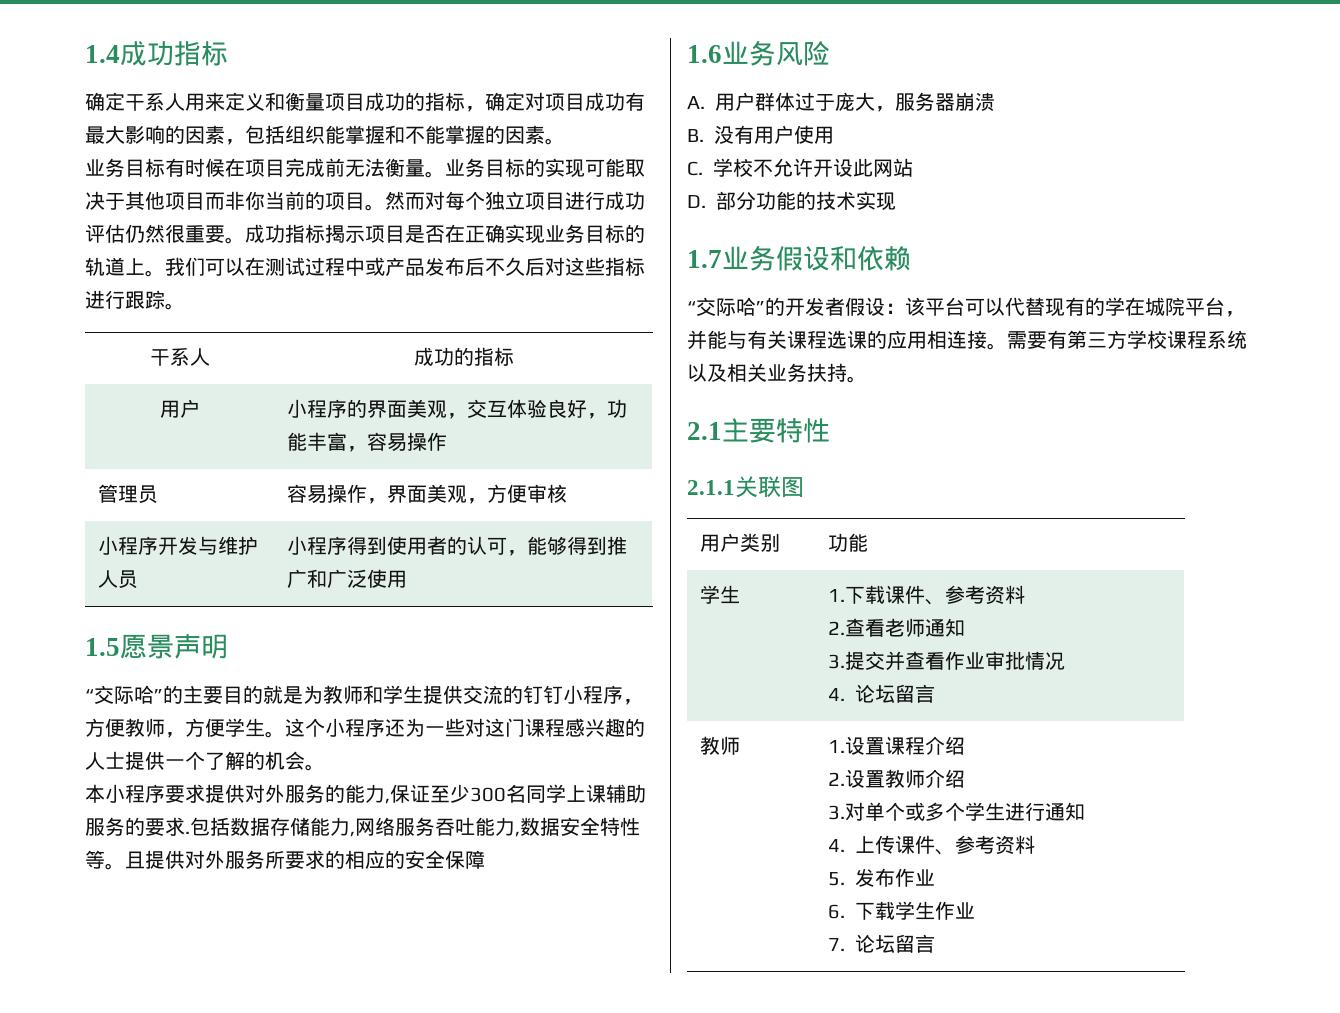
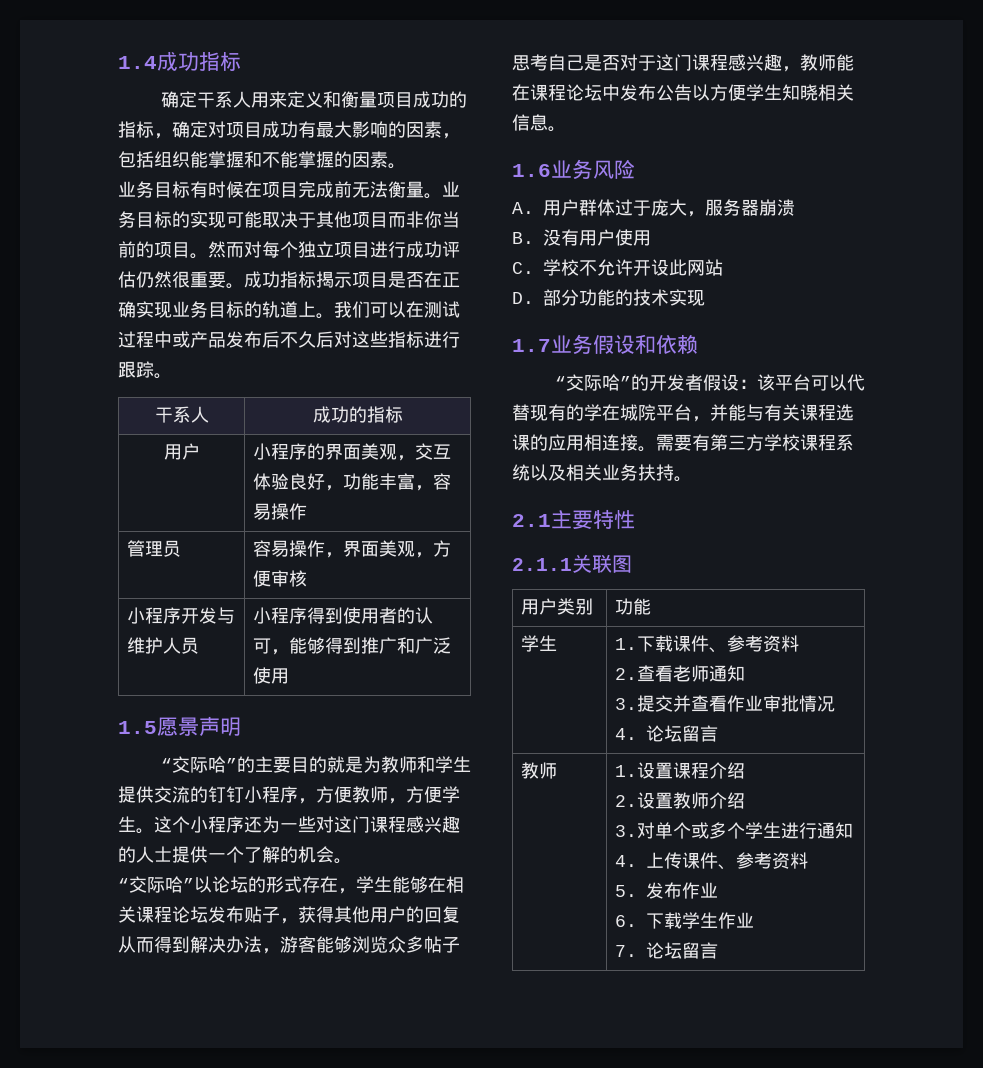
- 本小程序要求提供对外服务的能力,保证至少300名同学上课辅助服务的要求.包括数据存储能力,网络服务吞吐能力,数据安全特性等。且提供对外服务所要求的相应的安全保障
+ “交际哈”以论坛的形式存在，学生能够在相关课程论坛发布贴子，获得其他用户的回复从而得到解决办法，游客能够浏览众多帖子思考自己是否对于这门课程感兴趣，教师能在课程论坛中发布公告以方便学生知晓相关信息。

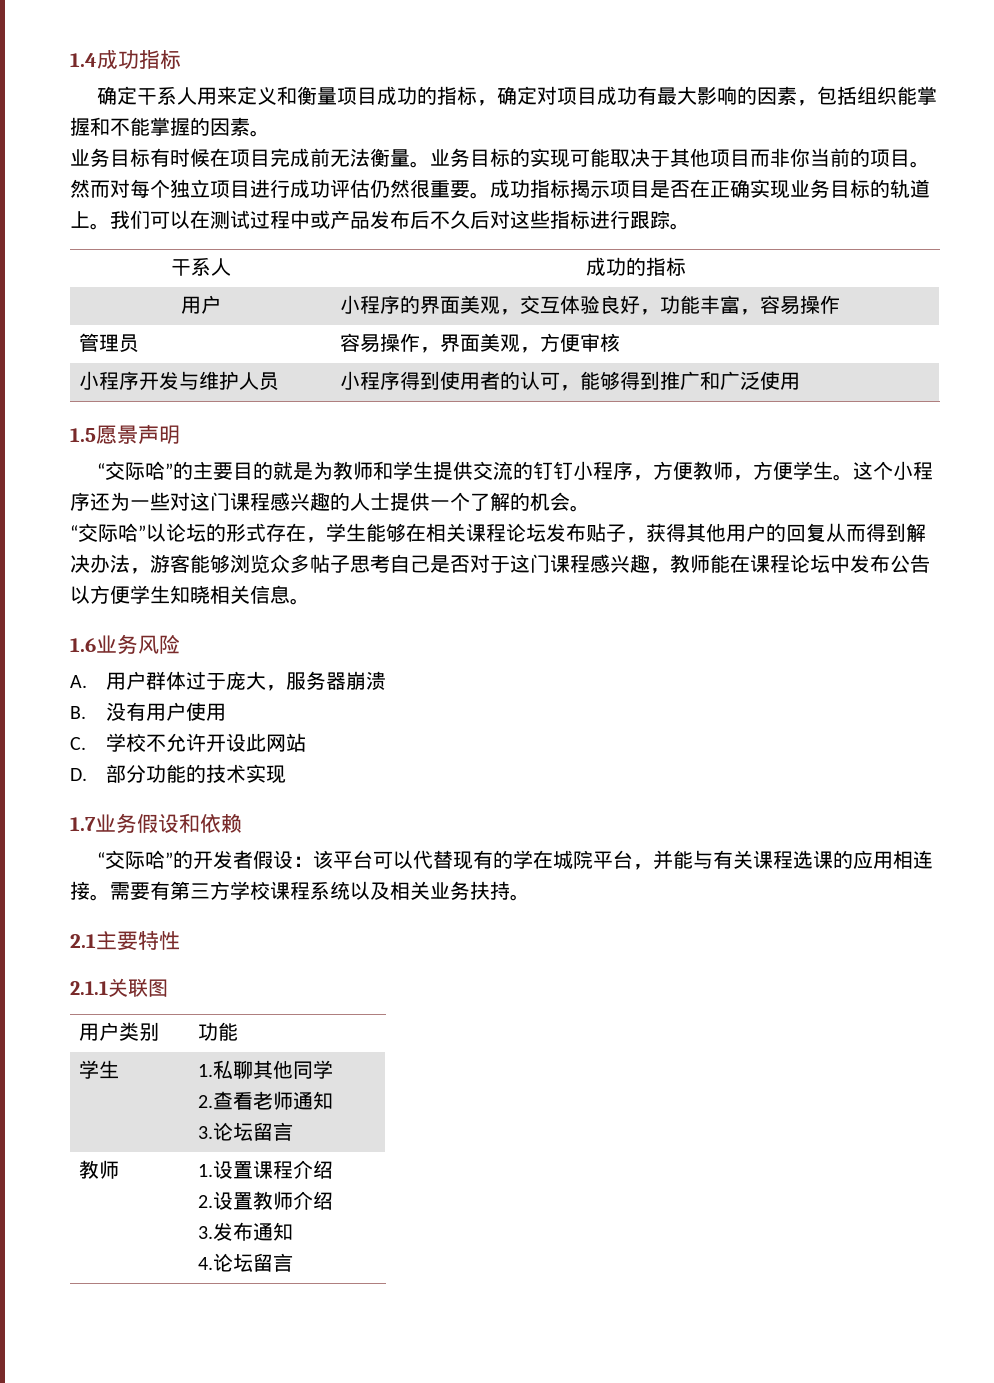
- 学生 | 1.下载课件、参考资料
+ 学生 | 1.私聊其他同学
  2.查看老师通知
- 3.提交并查看作业审批情况
- 4.论坛留言
+ 3.论坛留言
  教师 | 1.设置课程介绍
  2.设置教师介绍
- 3.对单个或多个学生进行通知
- 4.上传课件、参考资料
- 5.发布作业
- 6.下载学生作业
- 7.论坛留言
+ 3.发布通知
+ 4.论坛留言

